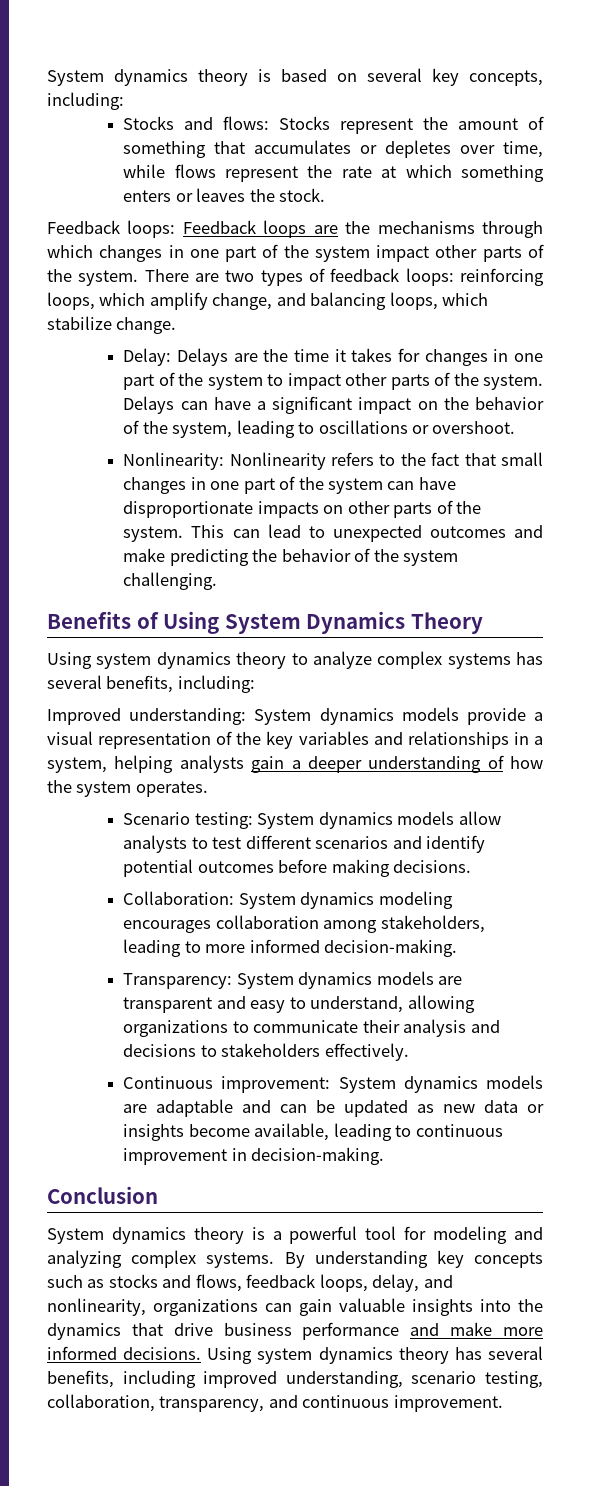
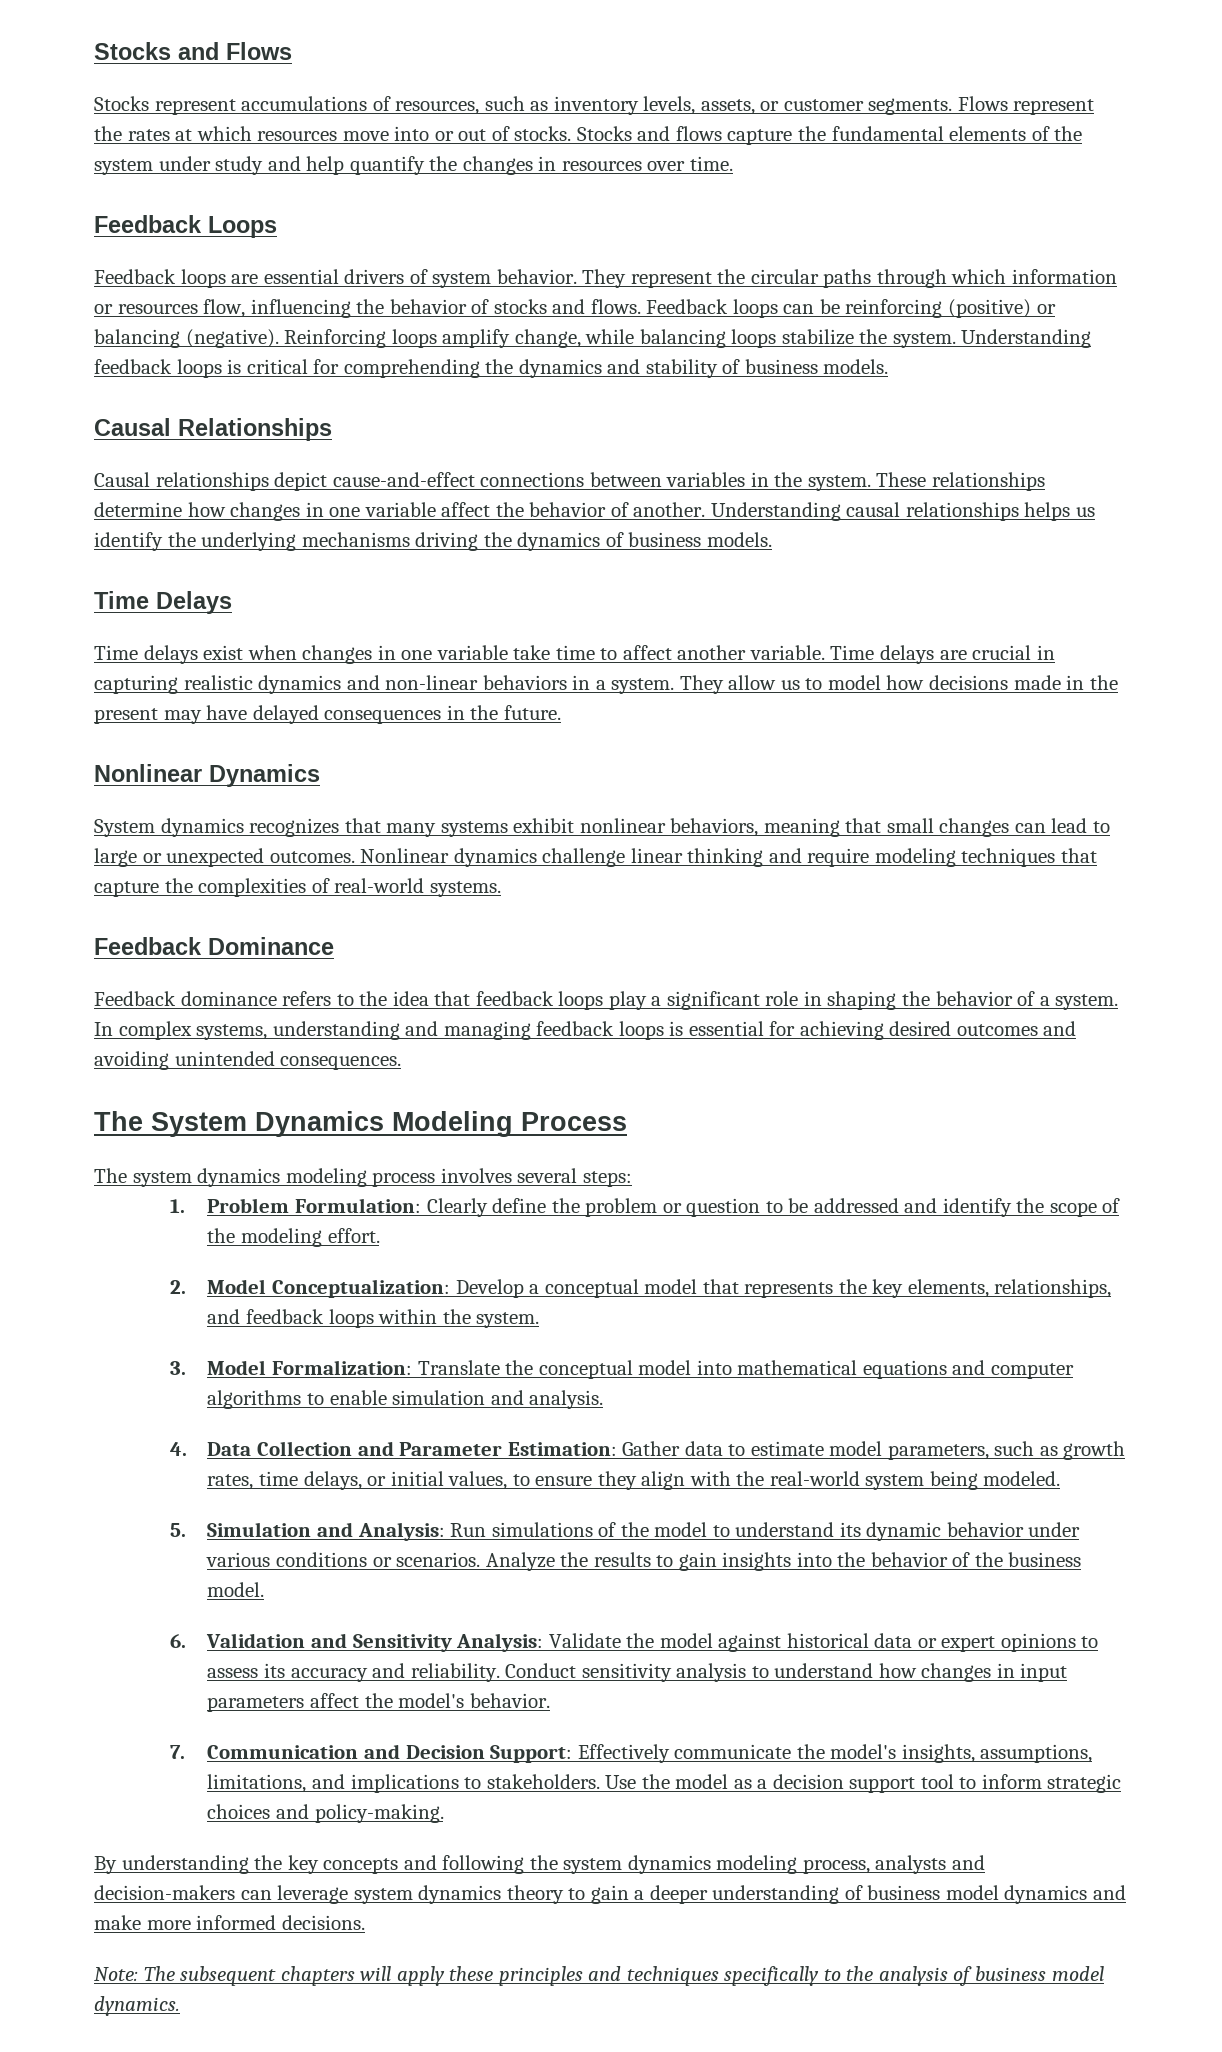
- System dynamics theory is based on several key concepts, including:
- Stocks and flows: Stocks represent the amount of something that accumulates or depletes over time, while flows represent the rate at which something enters or leaves the stock.
- Feedback loops: Feedback loops are the mechanisms through which changes in one part of the system impact other parts of the system. There are two types of feedback loops: reinforcing loops, which amplify change, and balancing loops, which stabilize change.
- Delay: Delays are the time it takes for changes in one part of the system to impact other parts of the system. Delays can have a significant impact on the behavior of the system, leading to oscillations or overshoot.
- Nonlinearity: Nonlinearity refers to the fact that small changes in one part of the system can have disproportionate impacts on other parts of the system. This can lead to unexpected outcomes and make predicting the behavior of the system challenging.
- Benefits of Using System Dynamics Theory
- Using system dynamics theory to analyze complex systems has several benefits, including:
- Improved understanding: System dynamics models provide a visual representation of the key variables and relationships in a system, helping analysts gain a deeper understanding of how the system operates.
- Scenario testing: System dynamics models allow analysts to test different scenarios and identify potential outcomes before making decisions.
- Collaboration: System dynamics modeling encourages collaboration among stakeholders, leading to more informed decision-making.
- Transparency: System dynamics models are transparent and easy to understand, allowing organizations to communicate their analysis and decisions to stakeholders effectively.
- Continuous improvement: System dynamics models are adaptable and can be updated as new data or insights become available, leading to continuous improvement in decision-making.
- Conclusion
- System dynamics theory is a powerful tool for modeling and analyzing complex systems. By understanding key concepts such as stocks and flows, feedback loops, delay, and nonlinearity, organizations can gain valuable insights into the dynamics that drive business performance and make more informed decisions. Using system dynamics theory has several benefits, including improved understanding, scenario testing, collaboration, transparency, and continuous improvement.
+ Stocks and Flows
+ Stocks represent accumulations of resources, such as inventory levels, assets, or customer segments. Flows represent the rates at which resources move into or out of stocks. Stocks and flows capture the fundamental elements of the system under study and help quantify the changes in resources over time.
+ Feedback Loops
+ Feedback loops are essential drivers of system behavior. They represent the circular paths through which information or resources flow, influencing the behavior of stocks and flows. Feedback loops can be reinforcing (positive) or balancing (negative). Reinforcing loops amplify change, while balancing loops stabilize the system. Understanding feedback loops is critical for comprehending the dynamics and stability of business models.
+ Causal Relationships
+ Causal relationships depict cause-and-effect connections between variables in the system. These relationships determine how changes in one variable affect the behavior of another. Understanding causal relationships helps us identify the underlying mechanisms driving the dynamics of business models.
+ Time Delays
+ Time delays exist when changes in one variable take time to affect another variable. Time delays are crucial in capturing realistic dynamics and non-linear behaviors in a system. They allow us to model how decisions made in the present may have delayed consequences in the future.
+ Nonlinear Dynamics
+ System dynamics recognizes that many systems exhibit nonlinear behaviors, meaning that small changes can lead to large or unexpected outcomes. Nonlinear dynamics challenge linear thinking and require modeling techniques that capture the complexities of real-world systems.
+ Feedback Dominance
+ Feedback dominance refers to the idea that feedback loops play a significant role in shaping the behavior of a system. In complex systems, understanding and managing feedback loops is essential for achieving desired outcomes and avoiding unintended consequences.
+ The System Dynamics Modeling Process
+ The system dynamics modeling process involves several steps:
+ 1. Problem Formulation: Clearly define the problem or question to be addressed and identify the scope of the modeling effort.
+ 2. Model Conceptualization: Develop a conceptual model that represents the key elements, relationships, and feedback loops within the system.
+ 3. Model Formalization: Translate the conceptual model into mathematical equations and computer algorithms to enable simulation and analysis.
+ 4. Data Collection and Parameter Estimation: Gather data to estimate model parameters, such as growth rates, time delays, or initial values, to ensure they align with the real-world system being modeled.
+ 5. Simulation and Analysis: Run simulations of the model to understand its dynamic behavior under various conditions or scenarios. Analyze the results to gain insights into the behavior of the business model.
+ 6. Validation and Sensitivity Analysis: Validate the model against historical data or expert opinions to assess its accuracy and reliability. Conduct sensitivity analysis to understand how changes in input parameters affect the model's behavior.
+ 7. Communication and Decision Support: Effectively communicate the model's insights, assumptions, limitations, and implications to stakeholders. Use the model as a decision support tool to inform strategic choices and policy-making.
+ By understanding the key concepts and following the system dynamics modeling process, analysts and decision-makers can leverage system dynamics theory to gain a deeper understanding of business model dynamics and make more informed decisions.
+ Note: The subsequent chapters will apply these principles and techniques specifically to the analysis of business model dynamics.

